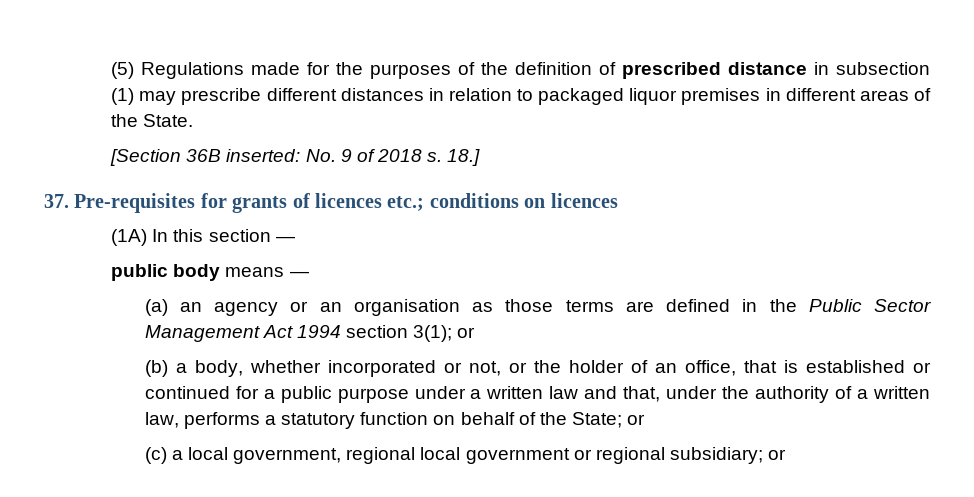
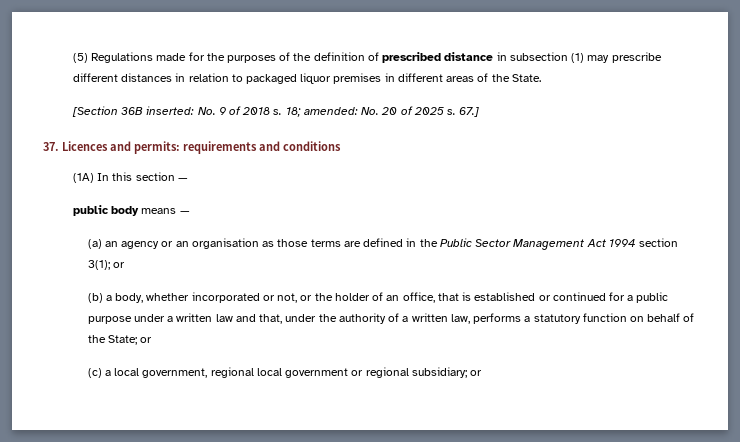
- 18.]
- 37. Pre-requisites for grants of licences etc.; conditions on licences
+ 18; amended: No. 20 of 2025 s. 67.]
+ 37. Licences and permits: requirements and conditions

